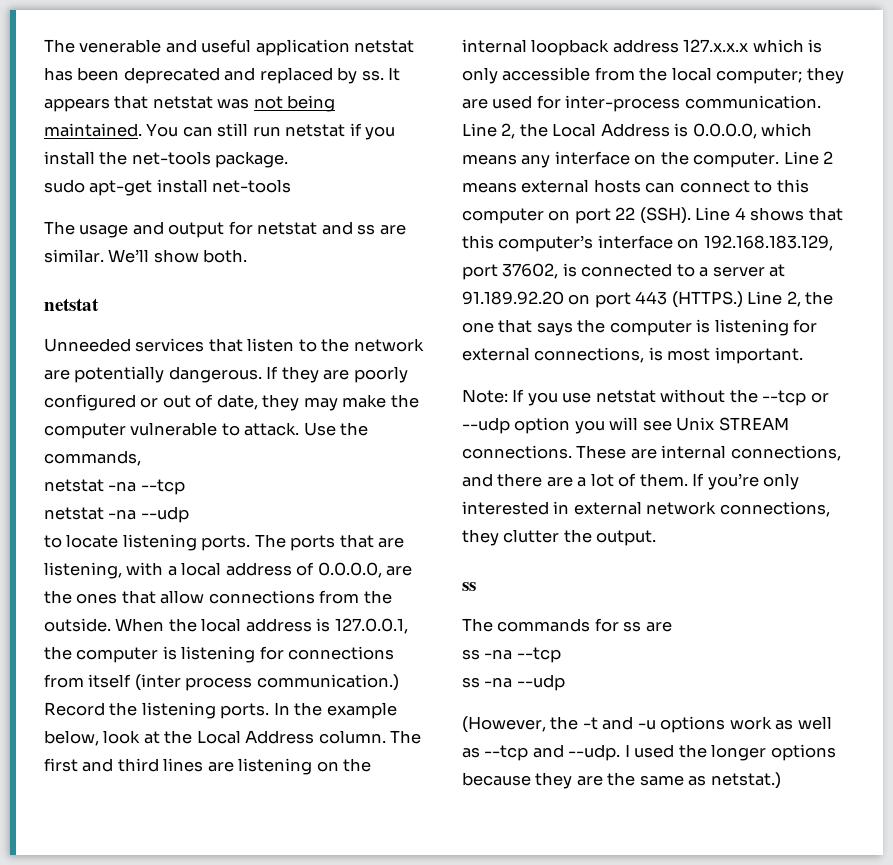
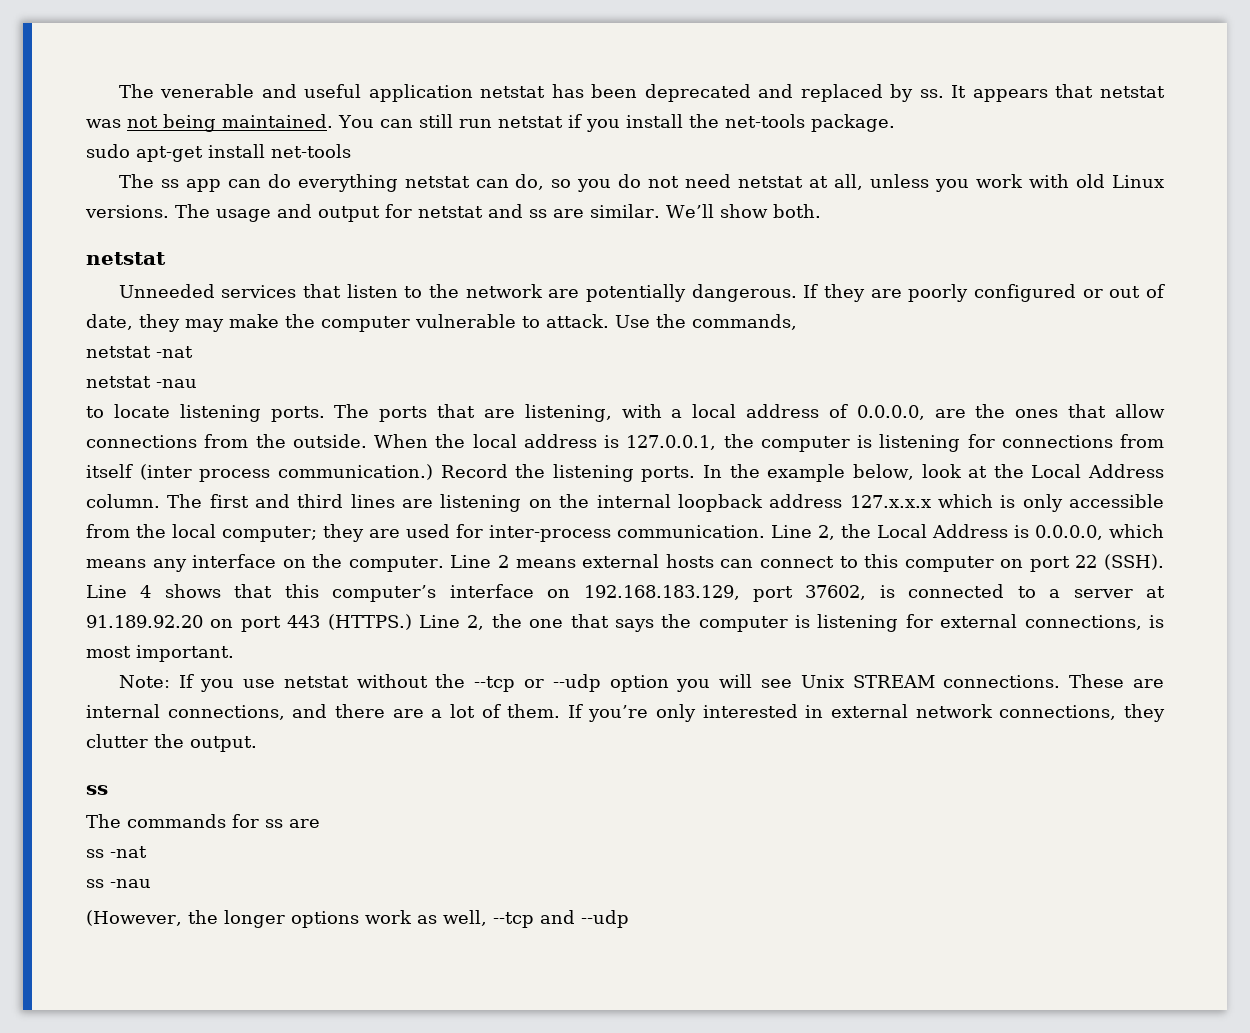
- The usage and output for netstat and ss are similar.
+ The ss app can do everything netstat can do, so you do not need netstat at all, unless you work with old Linux versions. The usage and output for netstat and ss are similar.
- netstat -na --tcp
- netstat -na --udp
+ netstat -nat
+ netstat -nau
- ss -na --tcp
- ss -na --udp
+ ss -nat
+ ss -nau
- (However, the -t and -u options work as well as --tcp and --udp. I used the longer options because they are the same as netstat.)
+ (However, the longer options work as well, --tcp and --udp

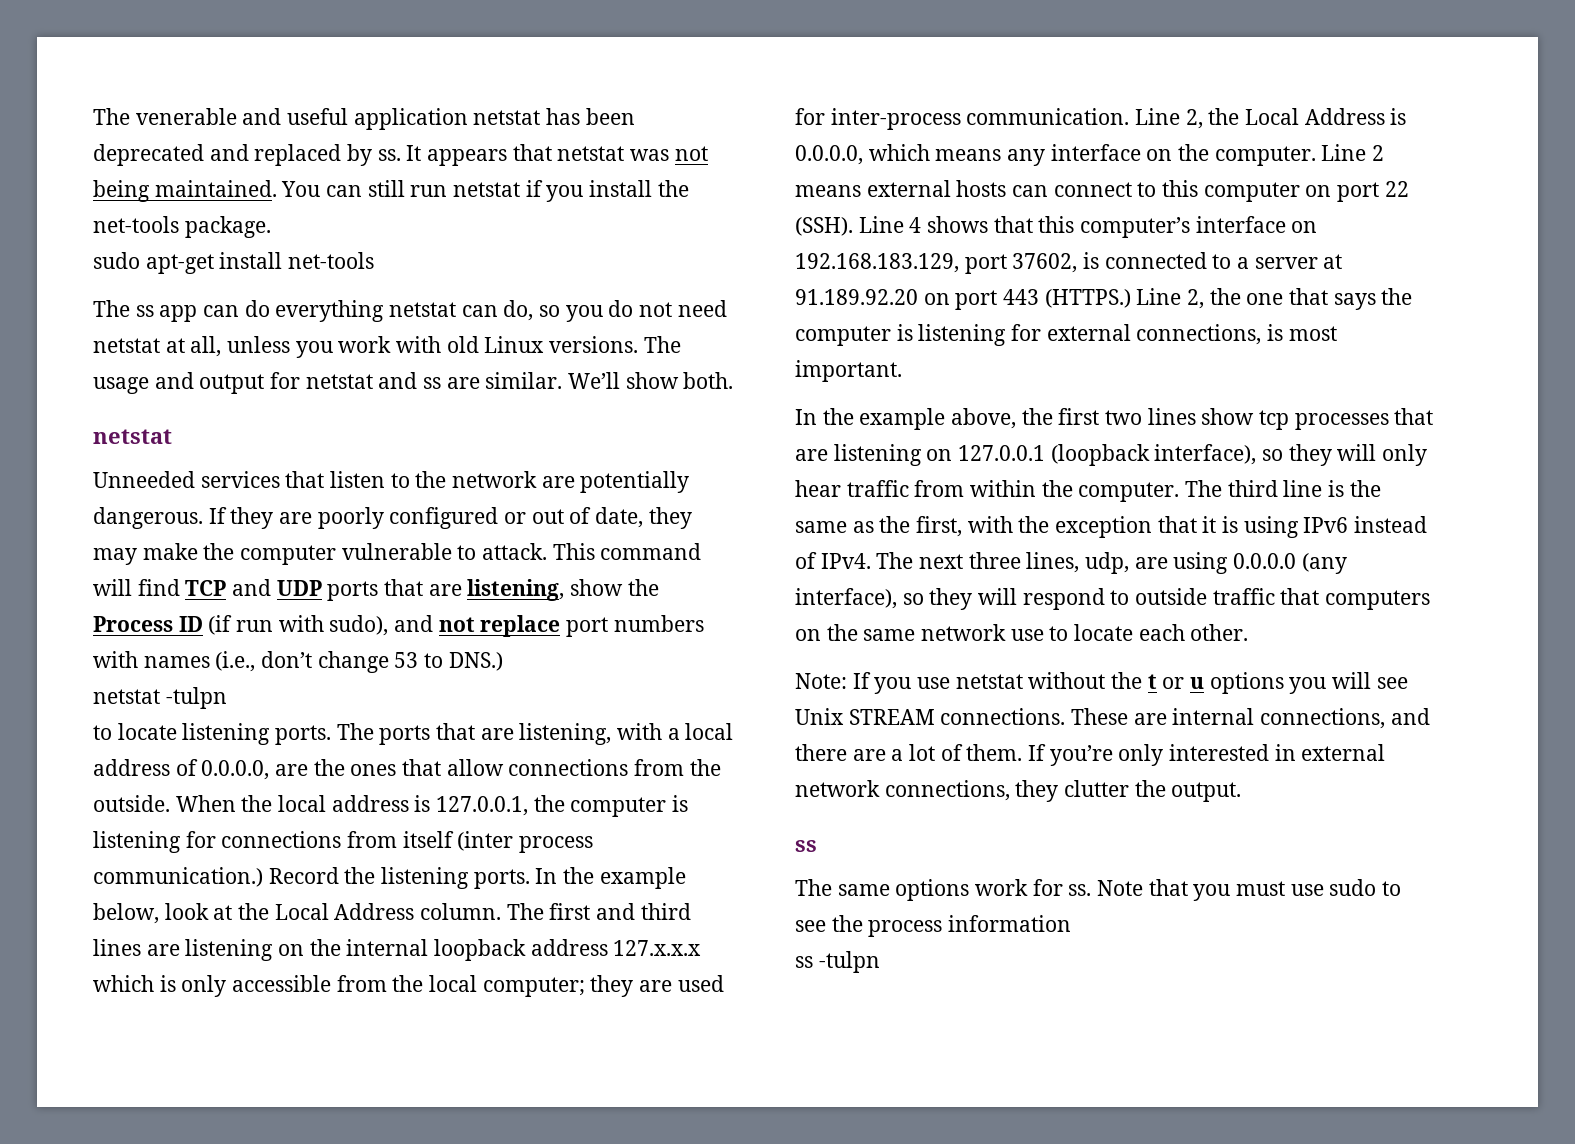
- Use the commands,
- netstat -nat
- netstat -nau
+ This command will find TCP and UDP ports that are listening, show the Process ID (if run with sudo), and not replace port numbers with names (i.e., don’t change 53 to DNS.)
+ netstat -tulpn
+ In the example above, the first two lines show tcp processes that are listening on 127.0.0.1 (loopback interface), so they will only hear traffic from within the computer. The third line is the same as the first, with the exception that it is using IPv6 instead of IPv4. The next three lines, udp, are using 0.0.0.0 (any interface), so they will respond to outside traffic that computers on the same network use to locate each other.
- Note: If you use netstat without the --tcp or --udp option you will see Unix STREAM connections.
+ Note: If you use netstat without the t or u options you will see Unix STREAM connections.
- The commands for ss are
- ss -nat
- ss -nau
- (However, the longer options work as well, --tcp and --udp
+ The same options work for ss. Note that you must use sudo to see the process information
+ ss -tulpn

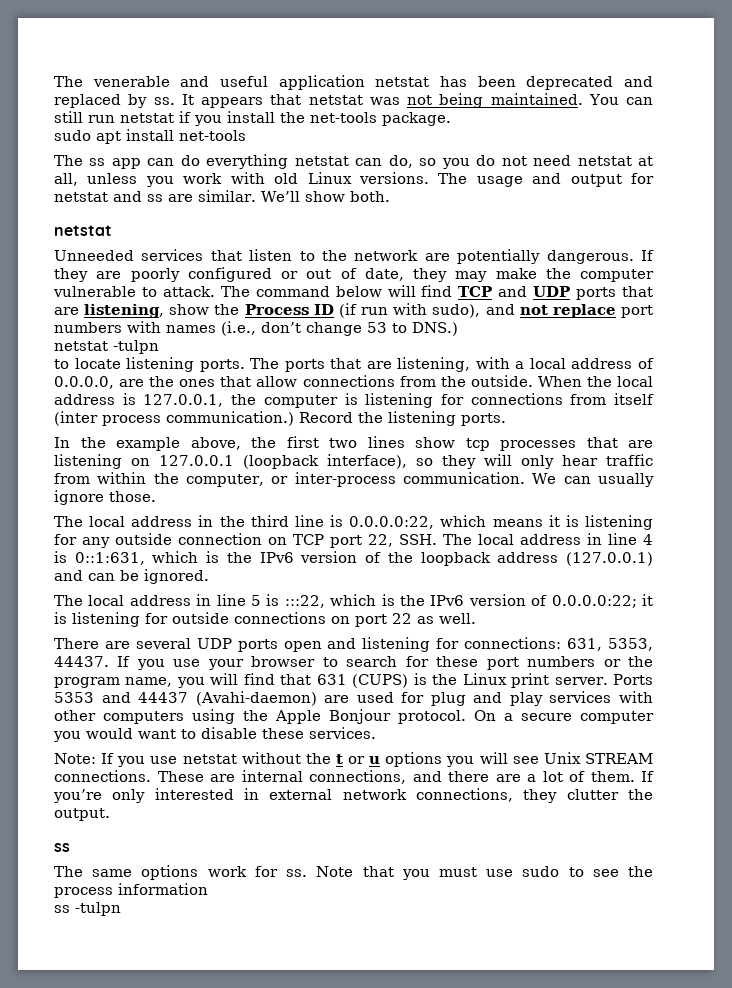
- sudo apt-get install net-tools
+ sudo apt install net-tools
- This command will find TCP and UDP ports that are listening, show the Process ID (if run with sudo), and not replace port numbers with names (i.e., don’t change 53 to DNS.)
+ The command below will find TCP and UDP ports that are listening, show the Process ID (if run with sudo), and not replace port numbers with names (i.e., don’t change 53 to DNS.)
- In the example below, look at the Local Address column. The first and third lines are listening on the internal loopback address 127.x.x.x which is only accessible from the local computer; they are used for inter-process communication. Line 2, the Local Address is 0.0.0.0, which means any interface on the computer. Line 2 means external hosts can connect to this computer on port 22 (SSH). Line 4 shows that this computer’s interface on 192.168.183.129, port 37602, is connected to a server at 91.189.92.20 on port 443 (HTTPS.) Line 2, the one that says the computer is listening for external connections, is most important.
- In the example above, the first two lines show tcp processes that are listening on 127.0.0.1 (loopback interface), so they will only hear traffic from within the computer. The third line is the same as the first, with the exception that it is using IPv6 instead of IPv4. The next three lines, udp, are using 0.0.0.0 (any interface), so they will respond to outside traffic that computers on the same network use to locate each other.
+ In the example above, the first two lines show tcp processes that are listening on 127.0.0.1 (loopback interface), so they will only hear traffic from within the computer, or inter-process communication. We can usually ignore those.
+ The local address in the third line is 0.0.0.0:22, which means it is listening for any outside connection on TCP port 22, SSH. The local address in line 4 is 0::1:631, which is the IPv6 version of the loopback address (127.0.0.1) and can be ignored.
+ The local address in line 5 is :::22, which is the IPv6 version of 0.0.0.0:22; it is listening for outside connections on port 22 as well.
+ There are several UDP ports open and listening for connections: 631, 5353, 44437. If you use your browser to search for these port numbers or the program name, you will find that 631 (CUPS) is the Linux print server. Ports 5353 and 44437 (Avahi-daemon) are used for plug and play services with other computers using the Apple Bonjour protocol. On a secure computer you would want to disable these services.

